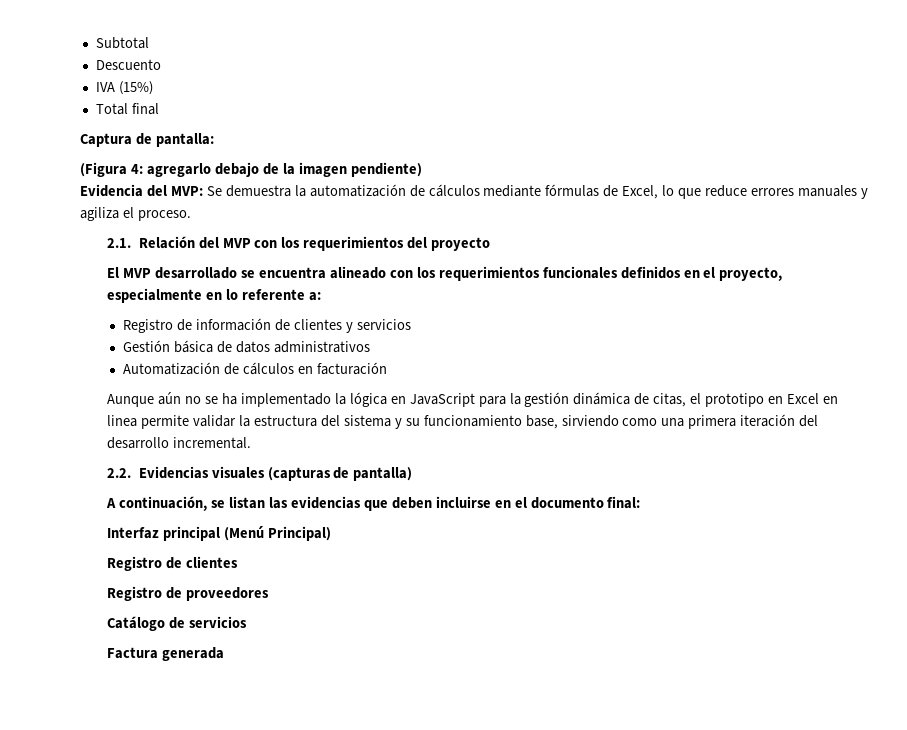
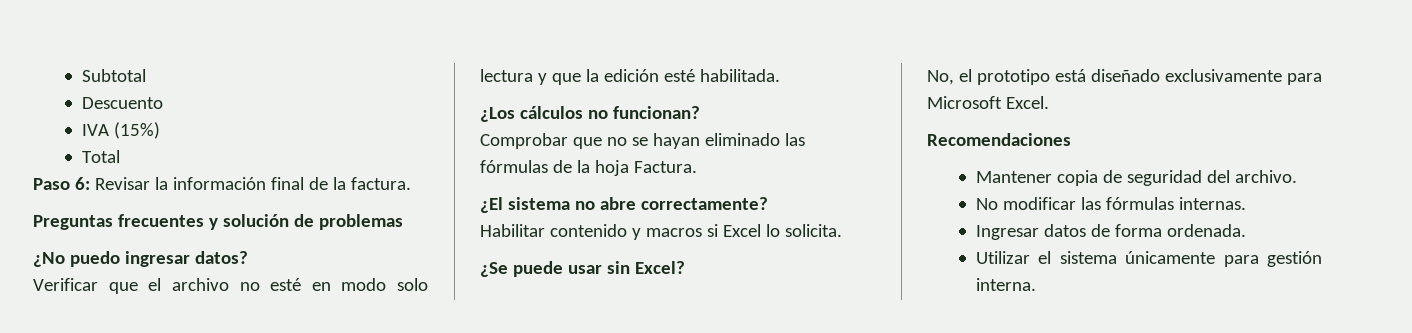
- Total final
- Captura de pantalla:
- (Figura 4: agregarlo debajo de la imagen pendiente)
- Evidencia del MVP: Se demuestra la automatización de cálculos mediante fórmulas de Excel, lo que reduce errores manuales y agiliza el proceso.
- 2.1. Relación del MVP con los requerimientos del proyecto
- El MVP desarrollado se encuentra alineado con los requerimientos funcionales definidos en el proyecto, especialmente en lo referente a:
- Registro de información de clientes y servicios
- Gestión básica de datos administrativos
- Automatización de cálculos en facturación
- Aunque aún no se ha implementado la lógica en JavaScript para la gestión dinámica de citas, el prototipo en Excel en linea permite validar la estructura del sistema y su funcionamiento base, sirviendo como una primera iteración del desarrollo incremental.
- 2.2. Evidencias visuales (capturas de pantalla)
- A continuación, se listan las evidencias que deben incluirse en el documento final:
- Interfaz principal (Menú Principal)
- Registro de clientes
- Registro de proveedores
- Catálogo de servicios
- Factura generada
+ Total
+ Paso 6: Revisar la información final de la factura.
+ Preguntas frecuentes y solución de problemas
+ ¿No puedo ingresar datos?
+ Verificar que el archivo no esté en modo solo lectura y que la edición esté habilitada.
+ ¿Los cálculos no funcionan?
+ Comprobar que no se hayan eliminado las fórmulas de la hoja Factura.
+ ¿El sistema no abre correctamente?
+ Habilitar contenido y macros si Excel lo solicita.
+ ¿Se puede usar sin Excel?
+ No, el prototipo está diseñado exclusivamente para Microsoft Excel.
+ Recomendaciones
+ Mantener copia de seguridad del archivo.
+ No modificar las fórmulas internas.
+ Ingresar datos de forma ordenada.
+ Utilizar el sistema únicamente para gestión interna.

